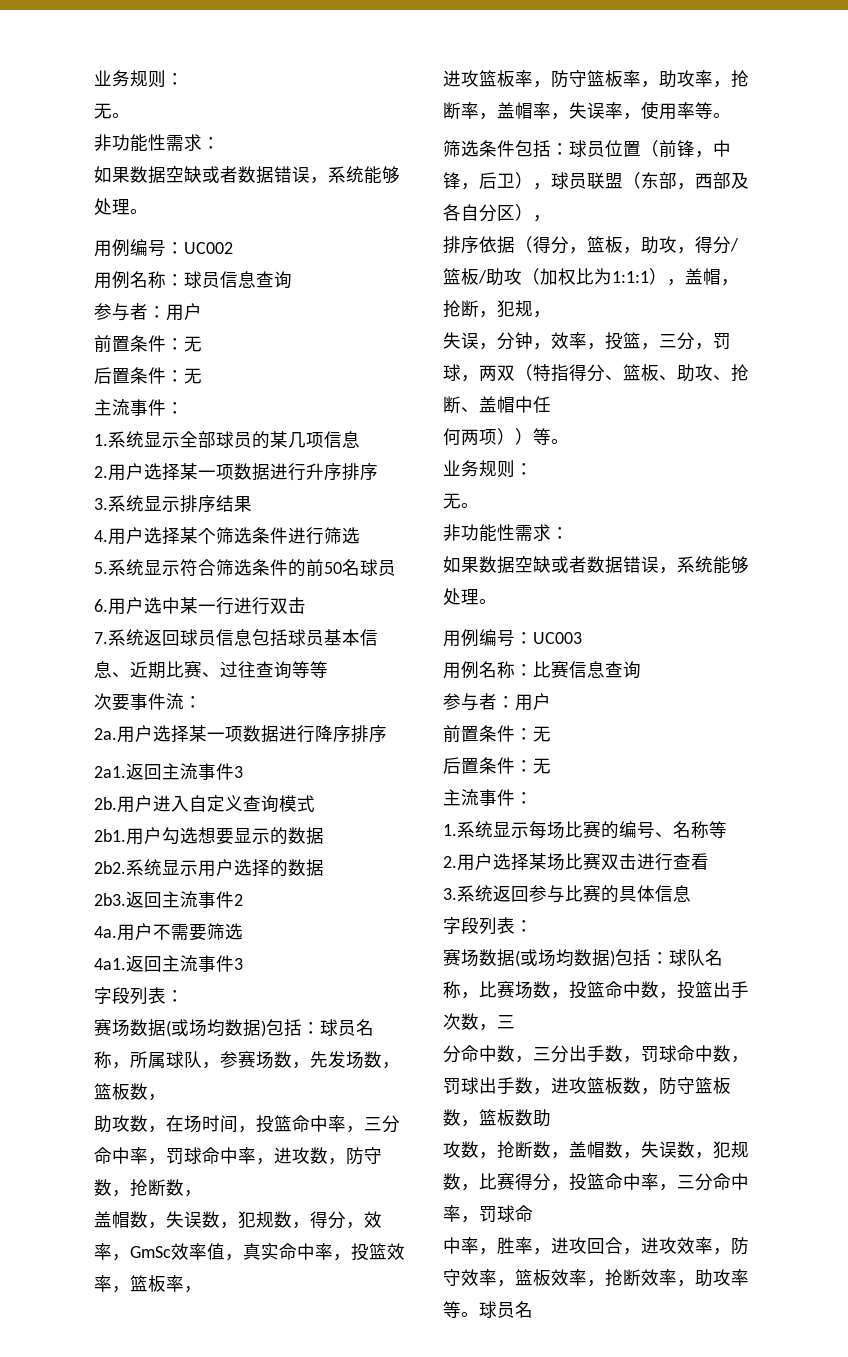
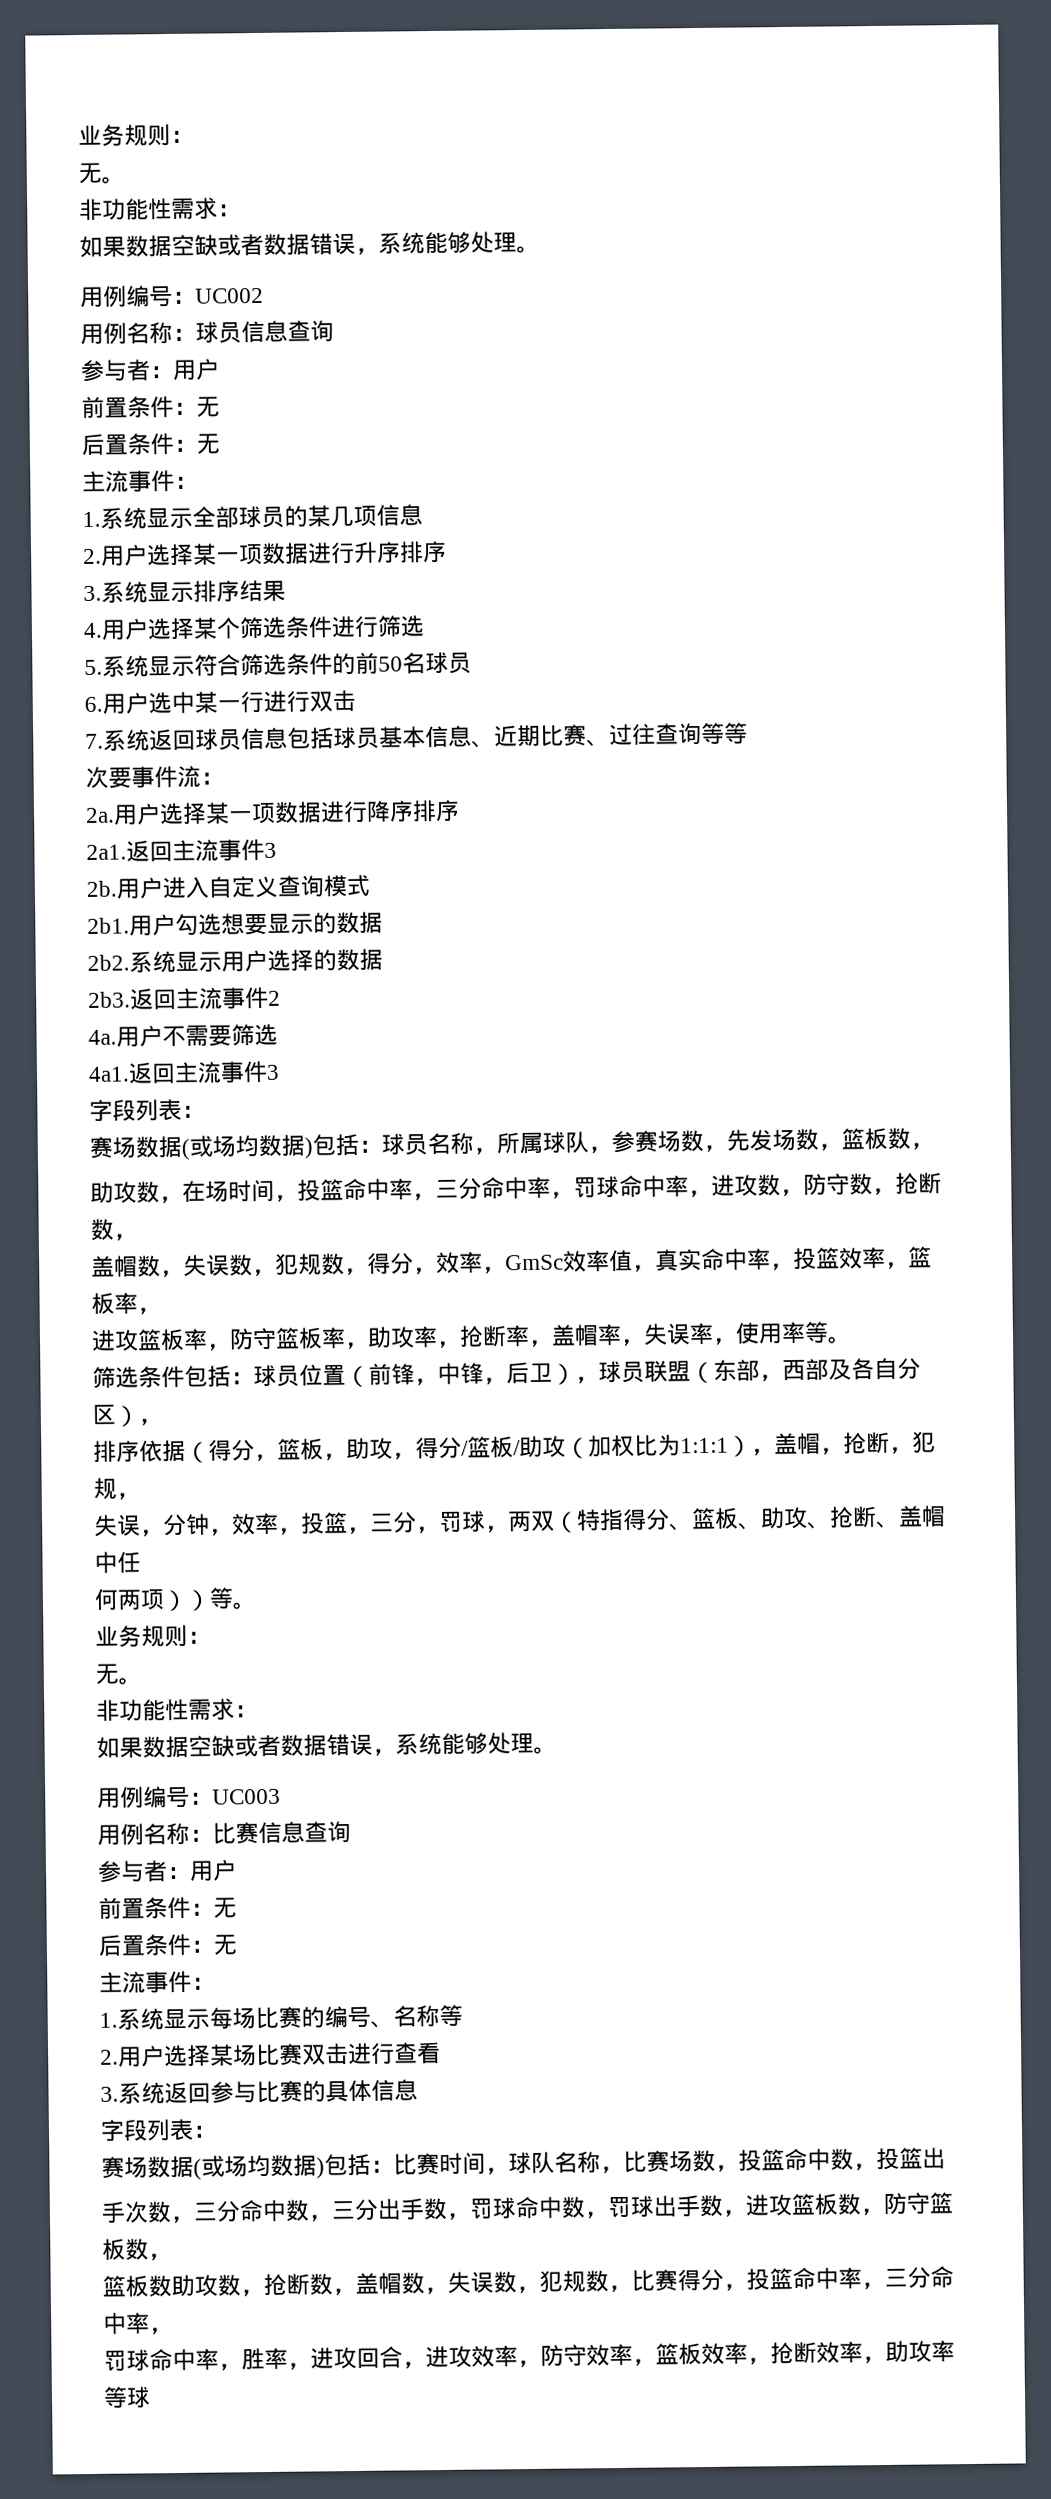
- 球队名称，比赛场数，投篮命中数，投篮出手次数，三
- 分命中数，三分出手数，罚球命中数，罚球出手数，进攻篮板数，防守篮板数，篮板数助
- 攻数，抢断数，盖帽数，失误数，犯规数，比赛得分，投篮命中率，三分命中率，罚球命
- 中率，胜率，进攻回合，进攻效率，防守效率，篮板效率，抢断效率，助攻率等。球员名
+ 比赛时间，球队名称，比赛场数，投篮命中数，投篮出
+ 手次数，三分命中数，三分出手数，罚球命中数，罚球出手数，进攻篮板数，防守篮板数，
+ 篮板数助攻数，抢断数，盖帽数，失误数，犯规数，比赛得分，投篮命中率，三分命中率，
+ 罚球命中率，胜率，进攻回合，进攻效率，防守效率，篮板效率，抢断效率，助攻率等球

